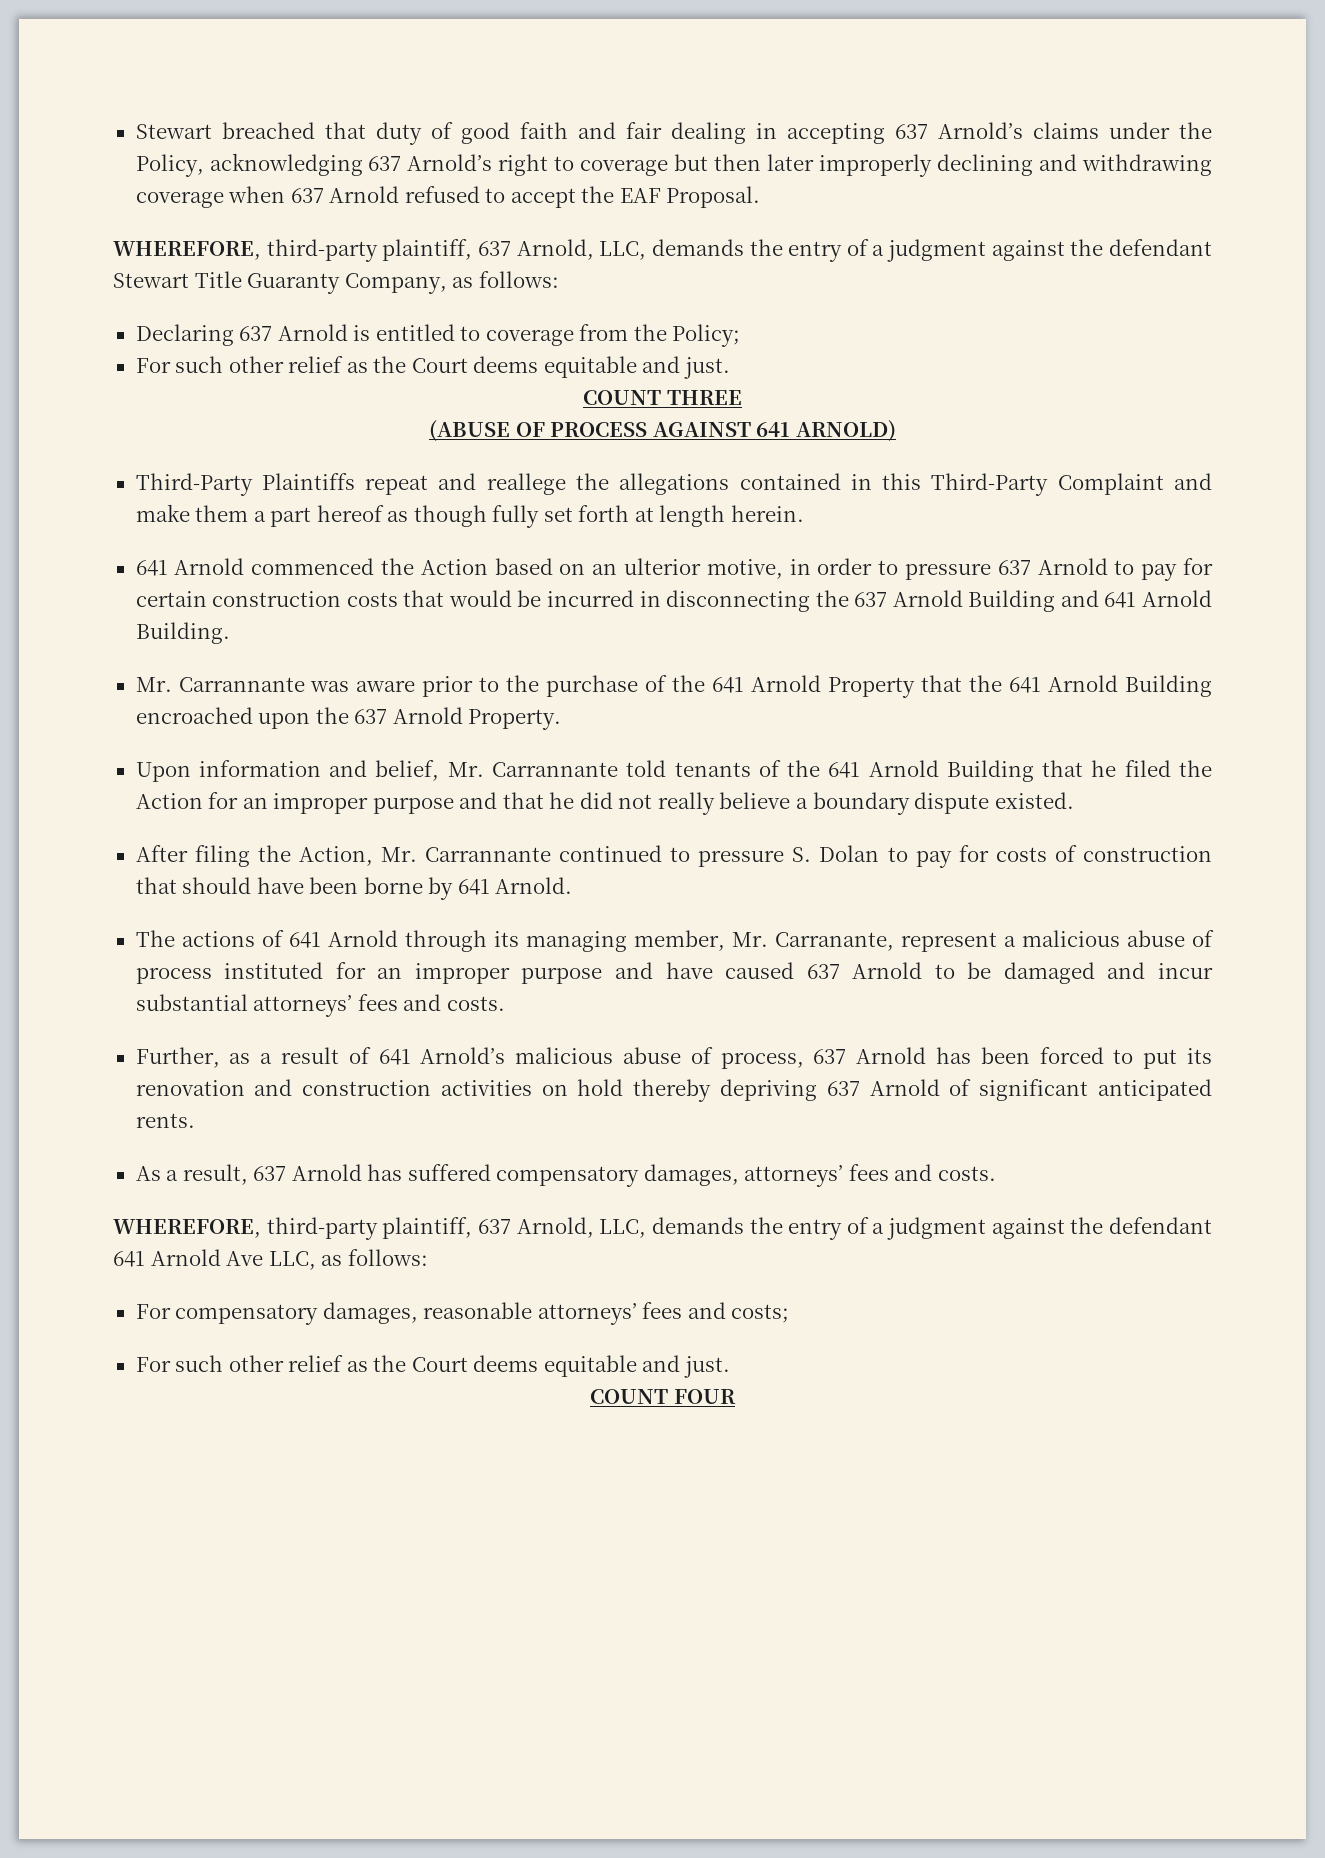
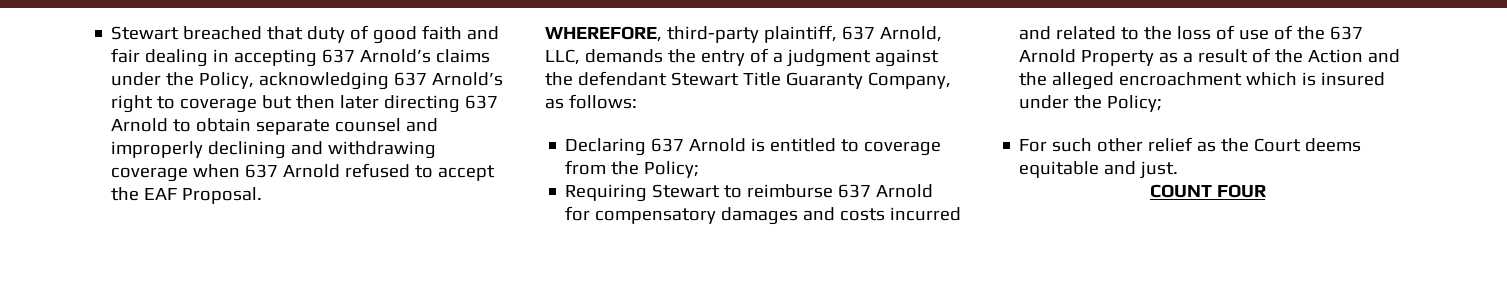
- Stewart breached that duty of good faith and fair dealing in accepting 637 Arnold’s claims under the Policy, acknowledging 637 Arnold’s right to coverage but then later improperly declining and withdrawing coverage when 637 Arnold refused to accept the EAF Proposal.
+ Stewart breached that duty of good faith and fair dealing in accepting 637 Arnold’s claims under the Policy, acknowledging 637 Arnold’s right to coverage but then later directing 637 Arnold to obtain separate counsel and improperly declining and withdrawing coverage when 637 Arnold refused to accept the EAF Proposal.
  Declaring 637 Arnold is entitled to coverage from the Policy;
- For such other relief as the Court deems equitable and just.
- COUNT THREE
- (ABUSE OF PROCESS AGAINST 641 ARNOLD)
- Third-Party Plaintiffs repeat and reallege the allegations contained in this Third-Party Complaint and make them a part hereof as though fully set forth at length herein.
- 641 Arnold commenced the Action based on an ulterior motive, in order to pressure 637 Arnold to pay for certain construction costs that would be incurred in disconnecting the 637 Arnold Building and 641 Arnold Building.
- Mr. Carrannante was aware prior to the purchase of the 641 Arnold Property that the 641 Arnold Building encroached upon the 637 Arnold Property.
- Upon information and belief, Mr. Carrannante told tenants of the 641 Arnold Building that he filed the Action for an improper purpose and that he did not really believe a boundary dispute existed.
- After filing the Action, Mr. Carrannante continued to pressure S. Dolan to pay for costs of construction that should have been borne by 641 Arnold.
- The actions of 641 Arnold through its managing member, Mr. Carranante, represent a malicious abuse of process instituted for an improper purpose and have caused 637 Arnold to be damaged and incur substantial attorneys’ fees and costs.
- Further, as a result of 641 Arnold’s malicious abuse of process, 637 Arnold has been forced to put its renovation and construction activities on hold thereby depriving 637 Arnold of significant anticipated rents.
- As a result, 637 Arnold has suffered compensatory damages, attorneys’ fees and costs.
- WHEREFORE, third-party plaintiff, 637 Arnold, LLC, demands the entry of a judgment against the defendant 641 Arnold Ave LLC, as follows:
- For compensatory damages, reasonable attorneys’ fees and costs;
+ Requiring Stewart to reimburse 637 Arnold for compensatory damages and costs incurred and related to the loss of use of the 637 Arnold Property as a result of the Action and the alleged encroachment which is insured under the Policy;

